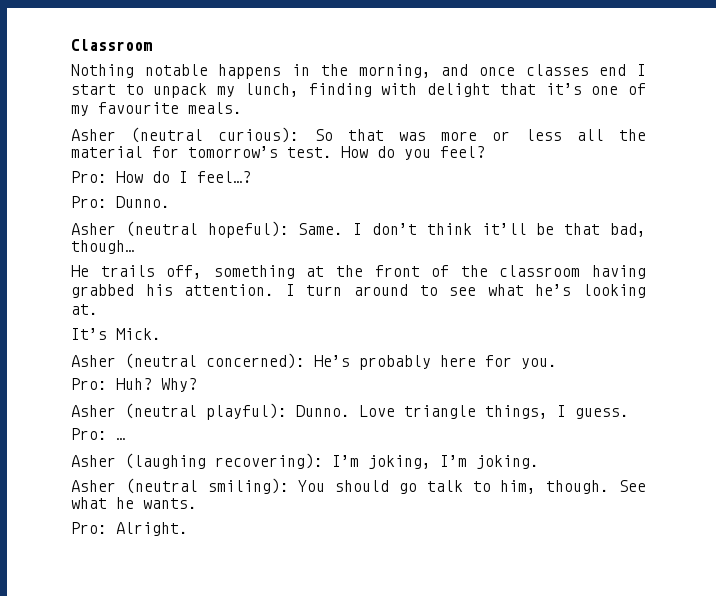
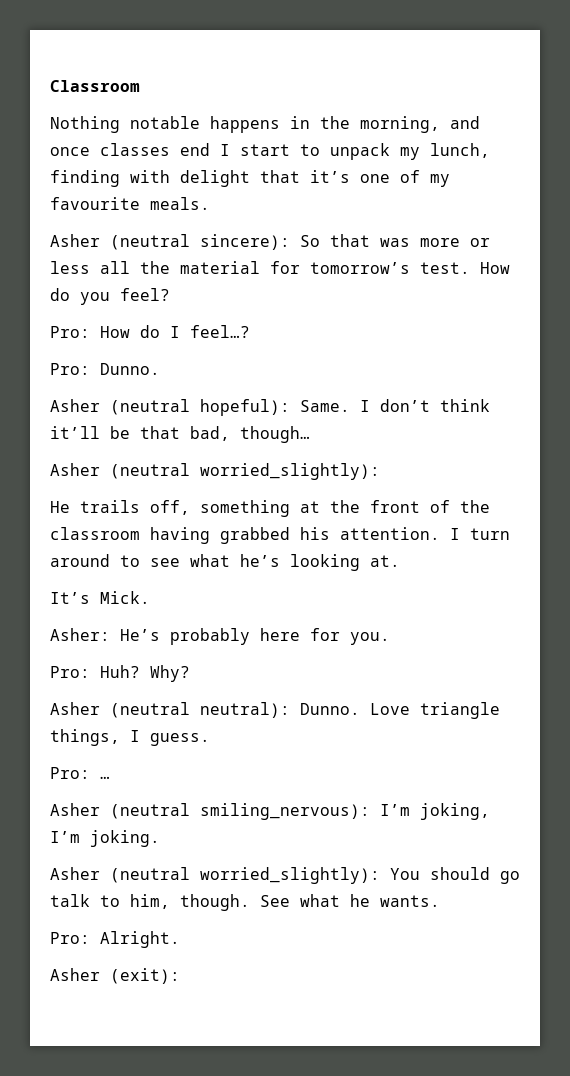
- Asher (neutral curious): So that was more or less all the material for tomorrow’s test.
+ Asher (neutral sincere): So that was more or less all the material for tomorrow’s test.
  I don’t think it’ll be that bad, though…
+ Asher (neutral worried_slightly):
- Asher (neutral concerned): He’s probably here for you.
+ Asher: He’s probably here for you.
- Asher (neutral playful): Dunno.
+ Asher (neutral neutral): Dunno.
- Asher (laughing recovering): I’m joking, I’m joking.
+ Asher (neutral smiling_nervous): I’m joking, I’m joking.
- Asher (neutral smiling): You should go talk to him, though.
+ Asher (neutral worried_slightly): You should go talk to him, though.
+ Asher (exit):

